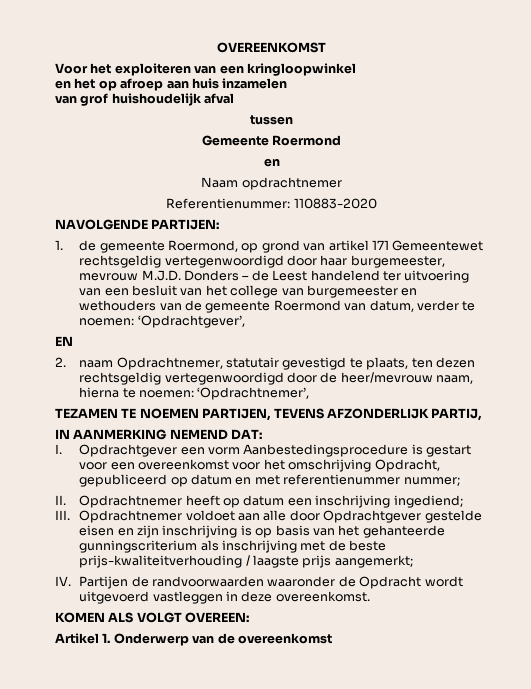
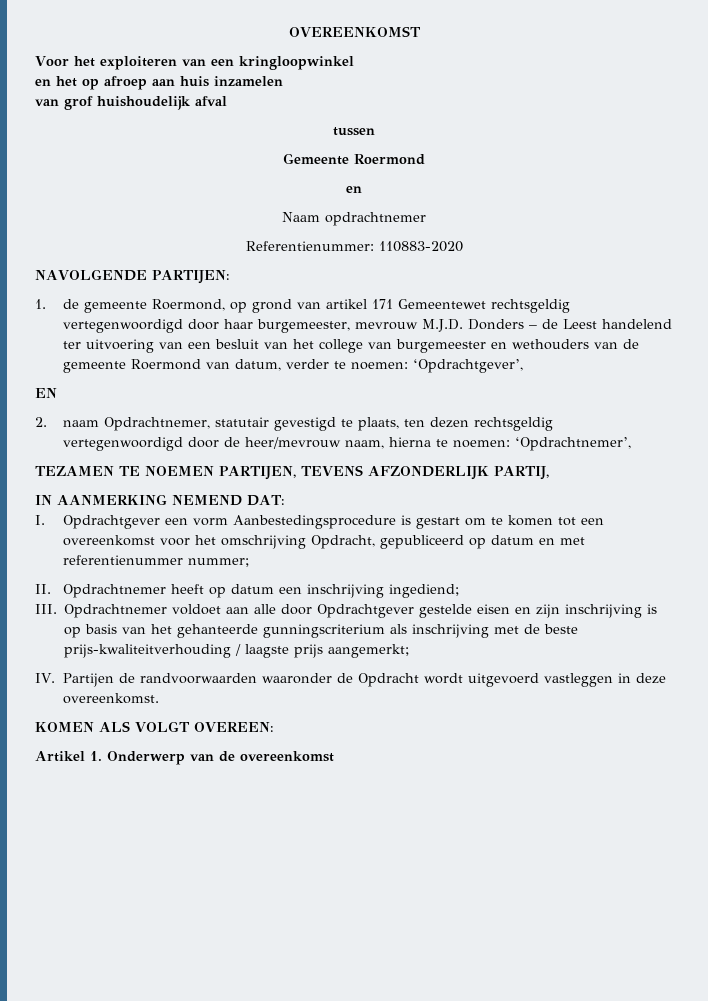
- I. Opdrachtgever een vorm Aanbestedingsprocedure is gestart voor een overeenkomst voor het omschrijving Opdracht, gepubliceerd op datum en met referentienummer nummer;
+ I. Opdrachtgever een vorm Aanbestedingsprocedure is gestart om te komen tot een overeenkomst voor het omschrijving Opdracht, gepubliceerd op datum en met referentienummer nummer;

